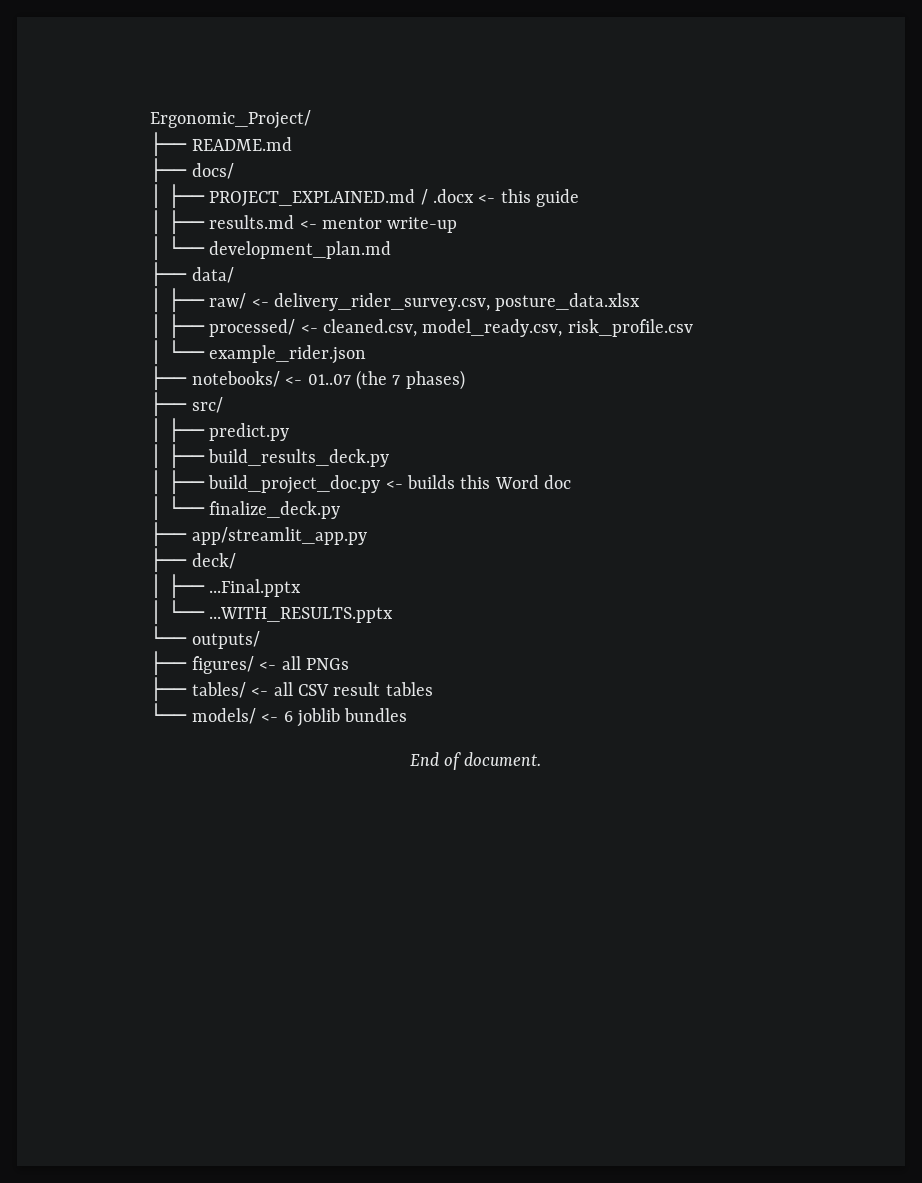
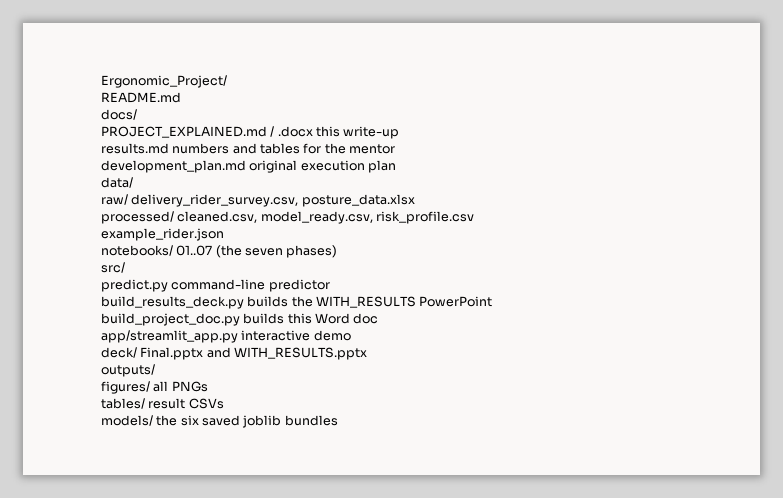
- ├── README.md
+ README.md
- ├── docs/
+ docs/
- │ ├── PROJECT_EXPLAINED.md / .docx <- this guide
- │ ├── results.md <- mentor write-up
- │ └── development_plan.md
- ├── data/
- │ ├── raw/ <- delivery_rider_survey.csv, posture_data.xlsx
- │ ├── processed/ <- cleaned.csv, model_ready.csv, risk_profile.csv
+ PROJECT_EXPLAINED.md / .docx this write-up
+ results.md numbers and tables for the mentor
+ development_plan.md original execution plan
+ data/
+ raw/ delivery_rider_survey.csv, posture_data.xlsx
+ processed/ cleaned.csv, model_ready.csv, risk_profile.csv
- │ └── example_rider.json
+ example_rider.json
- ├── notebooks/ <- 01..07 (the 7 phases)
+ notebooks/ 01..07 (the seven phases)
- ├── src/
+ src/
- │ ├── predict.py
- │ ├── build_results_deck.py
- │ ├── build_project_doc.py <- builds this Word doc
+ predict.py command-line predictor
+ build_results_deck.py builds the WITH_RESULTS PowerPoint
+ build_project_doc.py builds this Word doc
- │ └── finalize_deck.py
- ├── app/streamlit_app.py
- ├── deck/
- │ ├── ...Final.pptx
- │ └── ...WITH_RESULTS.pptx
- └── outputs/
- ├── figures/ <- all PNGs
- ├── tables/ <- all CSV result tables
- └── models/ <- 6 joblib bundles
+ app/streamlit_app.py interactive demo
+ deck/ Final.pptx and WITH_RESULTS.pptx
+ outputs/
+ figures/ all PNGs
+ tables/ result CSVs
+ models/ the six saved joblib bundles
- End of document.

